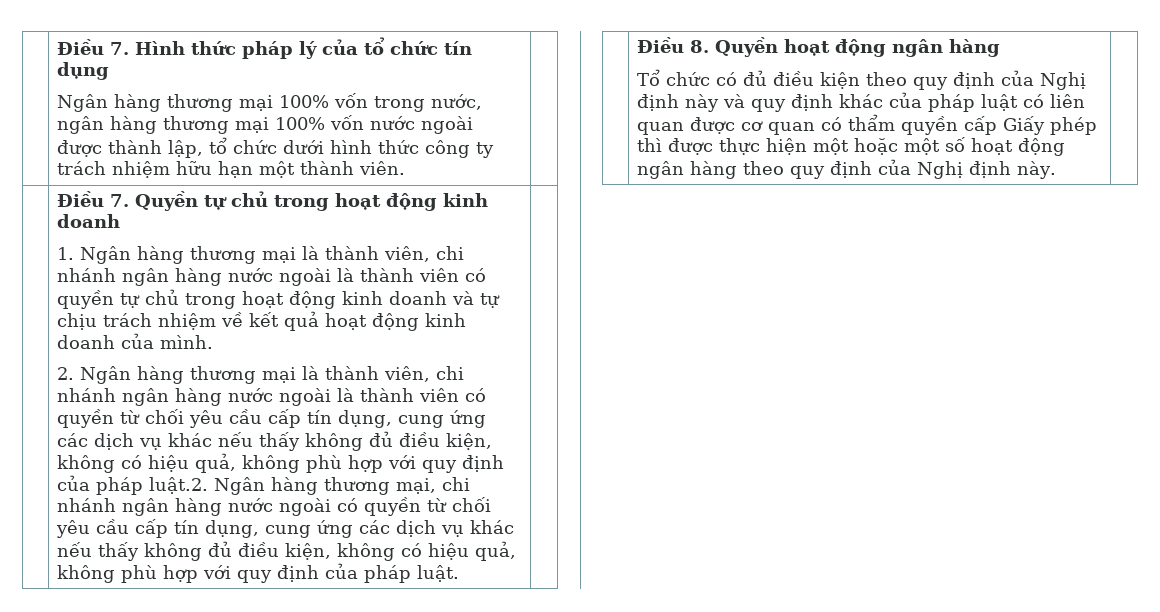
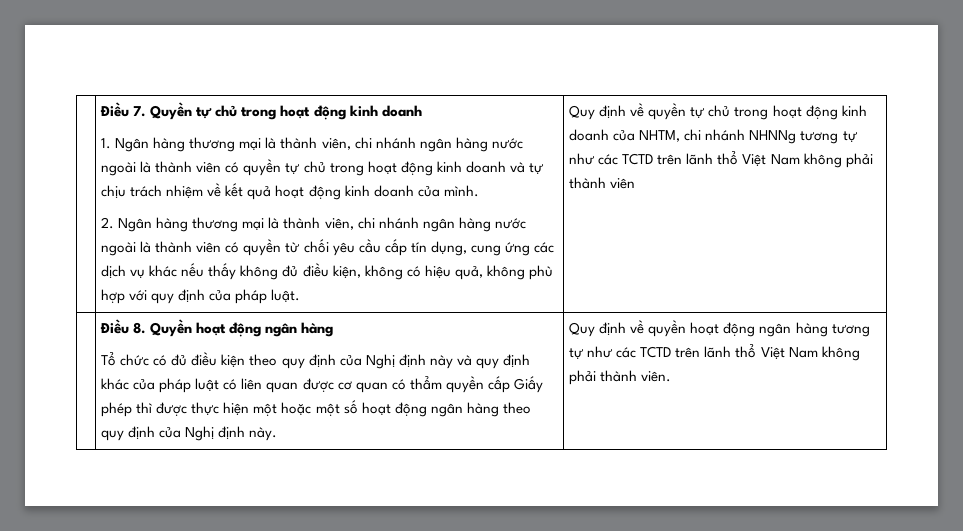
- Điều 7. Hình thức pháp lý của tổ chức tín dụng
- Ngân hàng thương mại 100% vốn trong nước, ngân hàng thương mại 100% vốn nước ngoài được thành lập, tổ chức dưới hình thức công ty trách nhiệm hữu hạn một thành viên.
- 2. Ngân hàng thương mại là thành viên, chi nhánh ngân hàng nước ngoài là thành viên có quyền từ chối yêu cầu cấp tín dụng, cung ứng các dịch vụ khác nếu thấy không đủ điều kiện, không có hiệu quả, không phù hợp với quy định của pháp luật.2. Ngân hàng thương mại, chi nhánh ngân hàng nước ngoài có quyền từ chối yêu cầu cấp tín dụng, cung ứng các dịch vụ khác nếu thấy không đủ điều kiện, không có hiệu quả, không phù hợp với quy định của pháp luật.
+ 2. Ngân hàng thương mại là thành viên, chi nhánh ngân hàng nước ngoài là thành viên có quyền từ chối yêu cầu cấp tín dụng, cung ứng các dịch vụ khác nếu thấy không đủ điều kiện, không có hiệu quả, không phù hợp với quy định của pháp luật. | Quy định về quyền tự chủ trong hoạt động kinh doanh của NHTM, chi nhánh NHNNg tương tự như các TCTD trên lãnh thổ Việt Nam không phải thành viên
+ Quy định về quyền hoạt động ngân hàng tương tự như các TCTD trên lãnh thổ Việt Nam không phải thành viên.

